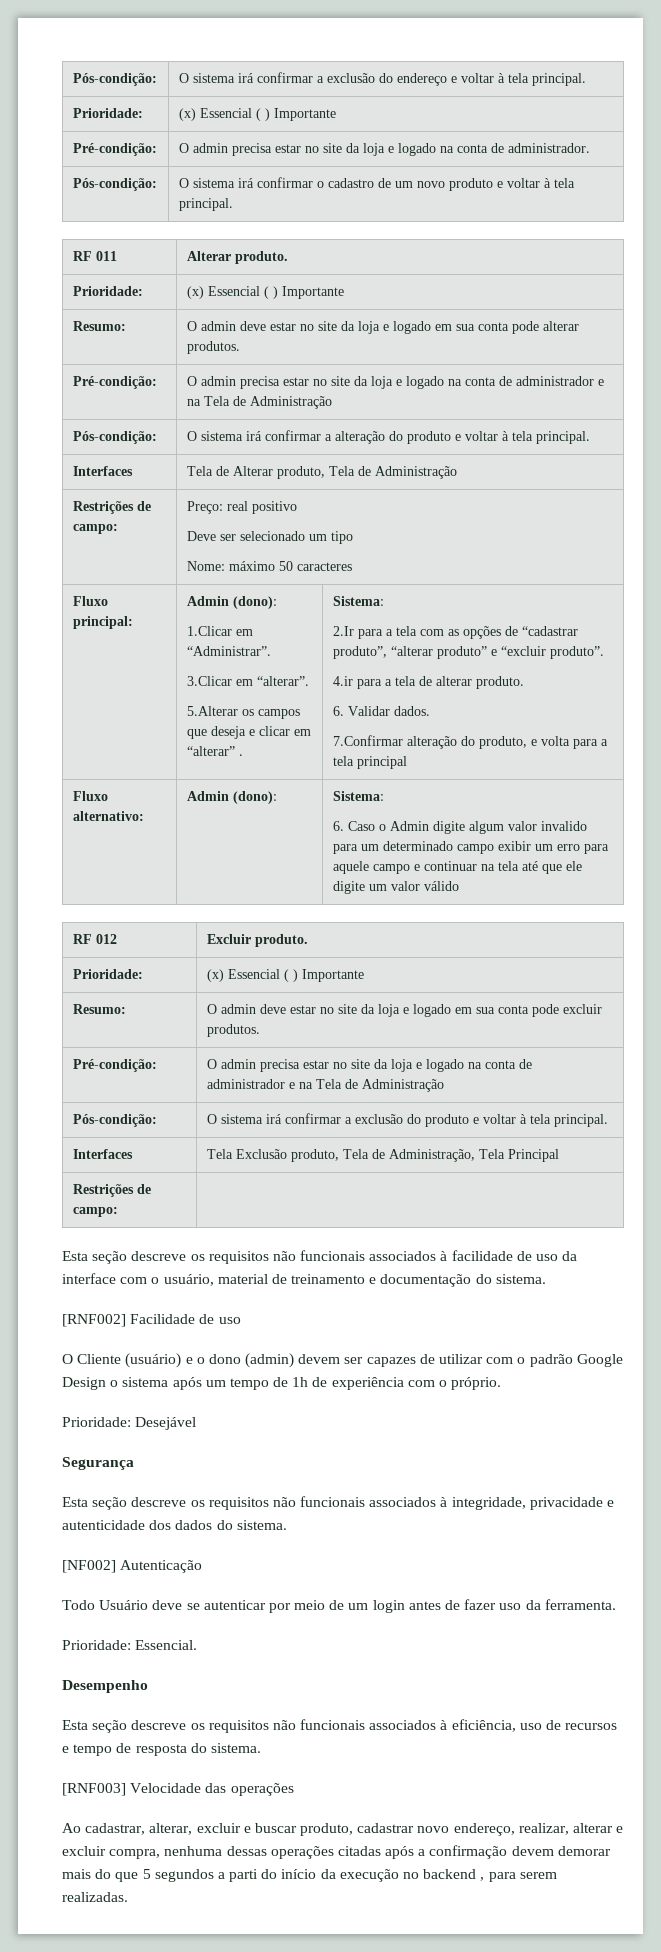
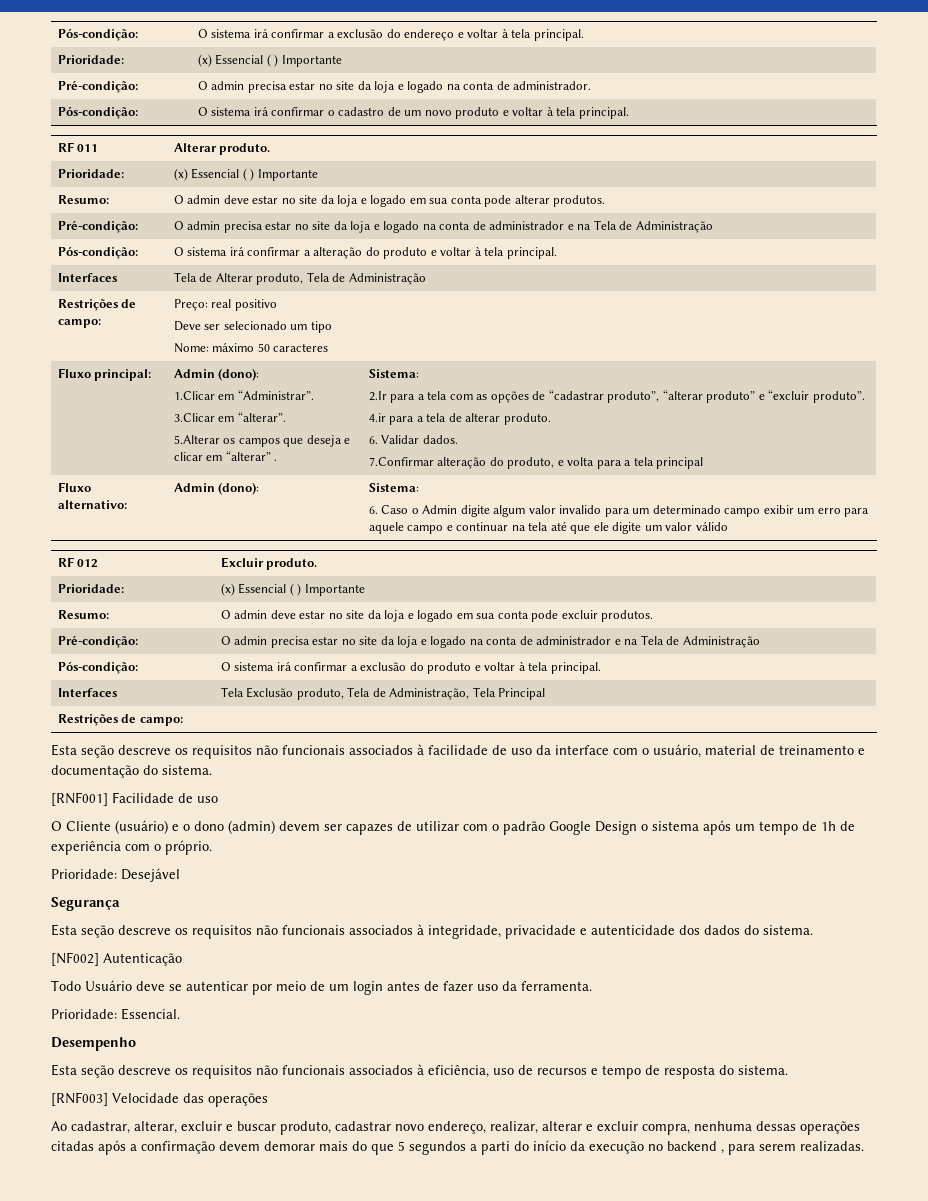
- [RNF002] Facilidade de uso
+ [RNF001] Facilidade de uso

